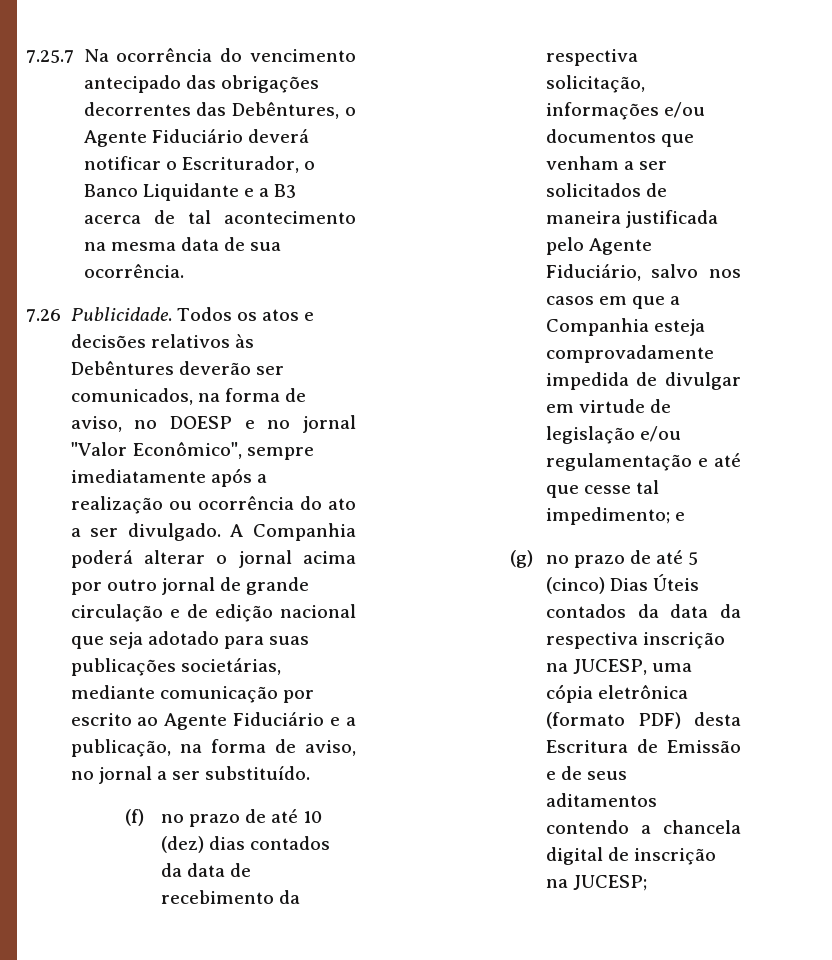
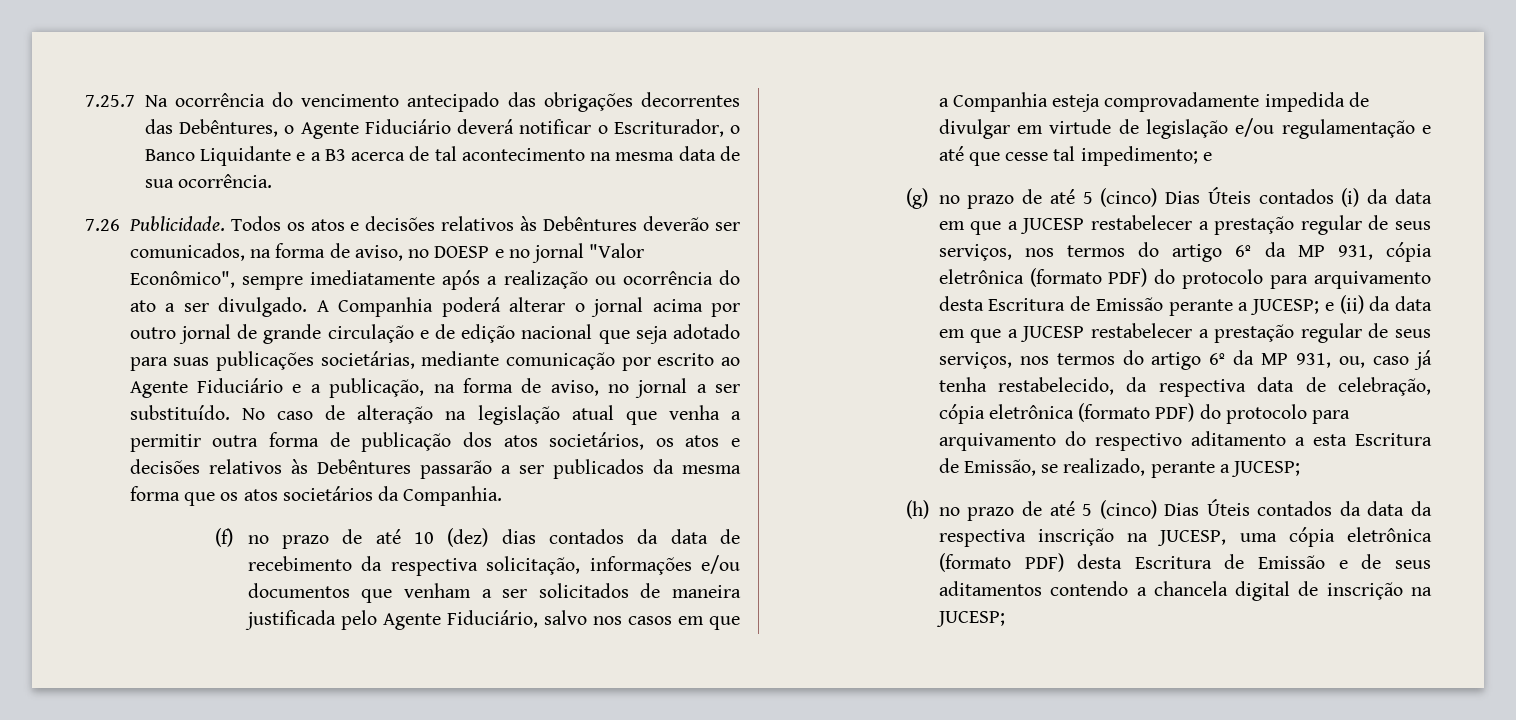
+ No caso de alteração na legislação atual que venha a permitir outra forma de publicação dos atos societários, os atos e decisões relativos às Debêntures passarão a ser publicados da mesma forma que os atos societários da Companhia.
- (g) no prazo de até 5 (cinco) Dias Úteis contados da data da respectiva inscrição na JUCESP, uma cópia eletrônica (formato PDF) desta Escritura de Emissão e de seus aditamentos contendo a chancela digital de inscrição na JUCESP;
+ (g) no prazo de até 5 (cinco) Dias Úteis contados (i) da data em que a JUCESP restabelecer a prestação regular de seus serviços, nos termos do artigo 6º da MP 931, cópia eletrônica (formato PDF) do protocolo para arquivamento desta Escritura de Emissão perante a JUCESP; e (ii) da data em que a JUCESP restabelecer a prestação regular de seus serviços, nos termos do artigo 6º da MP 931, ou, caso já tenha restabelecido, da respectiva data de celebração, cópia eletrônica (formato PDF) do protocolo para arquivamento do respectivo aditamento a esta Escritura de Emissão, se realizado, perante a JUCESP;
+ (h) no prazo de até 5 (cinco) Dias Úteis contados da data da respectiva inscrição na JUCESP, uma cópia eletrônica (formato PDF) desta Escritura de Emissão e de seus aditamentos contendo a chancela digital de inscrição na JUCESP;

